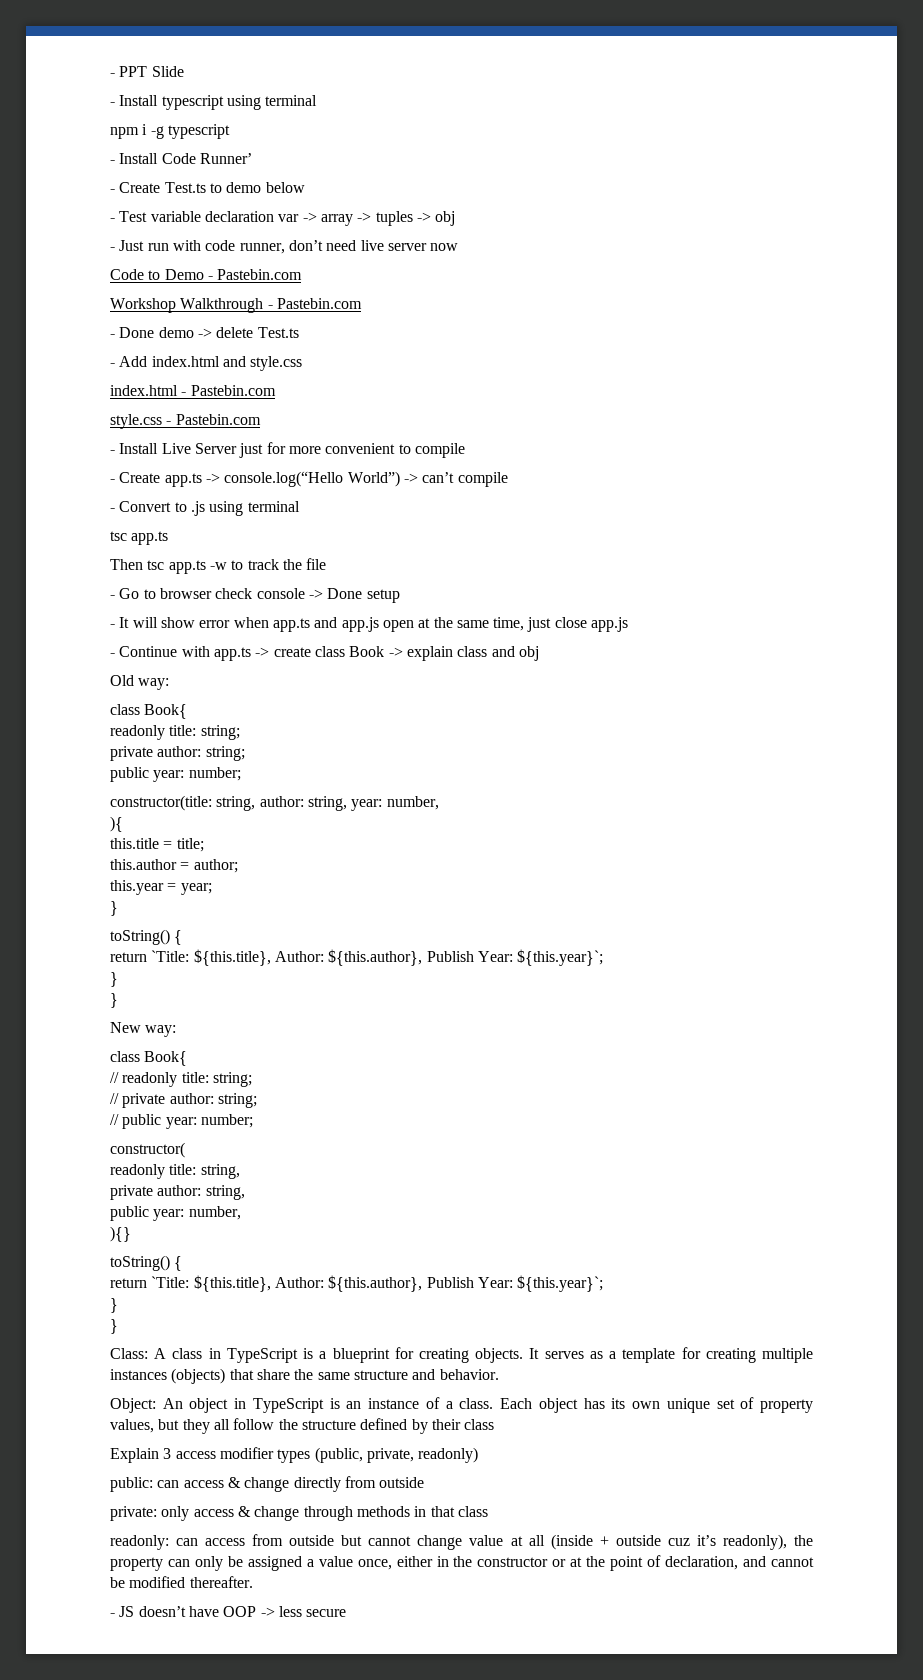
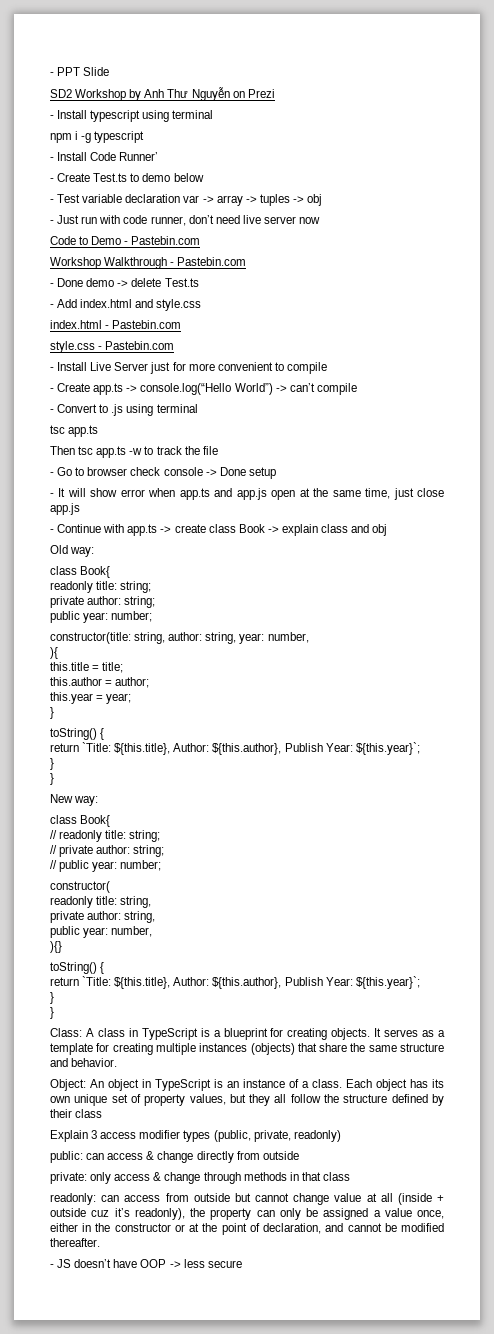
+ SD2 Workshop by Anh Thư Nguyễn on Prezi

